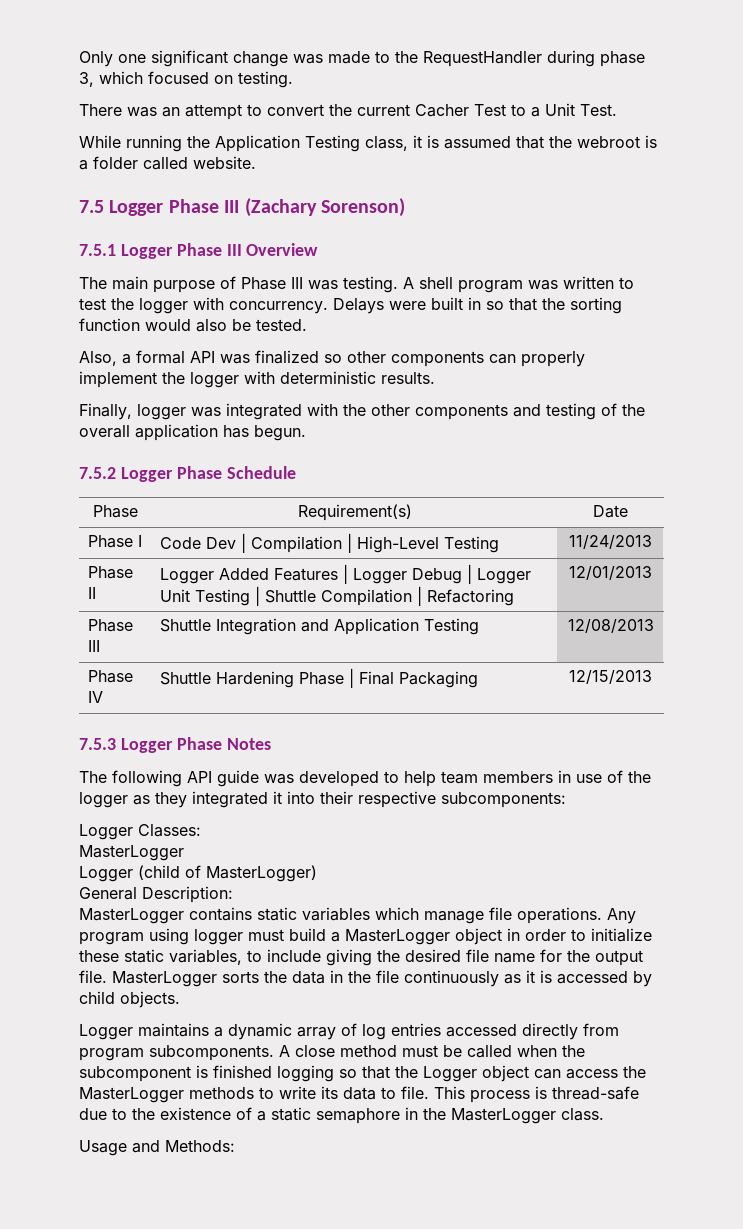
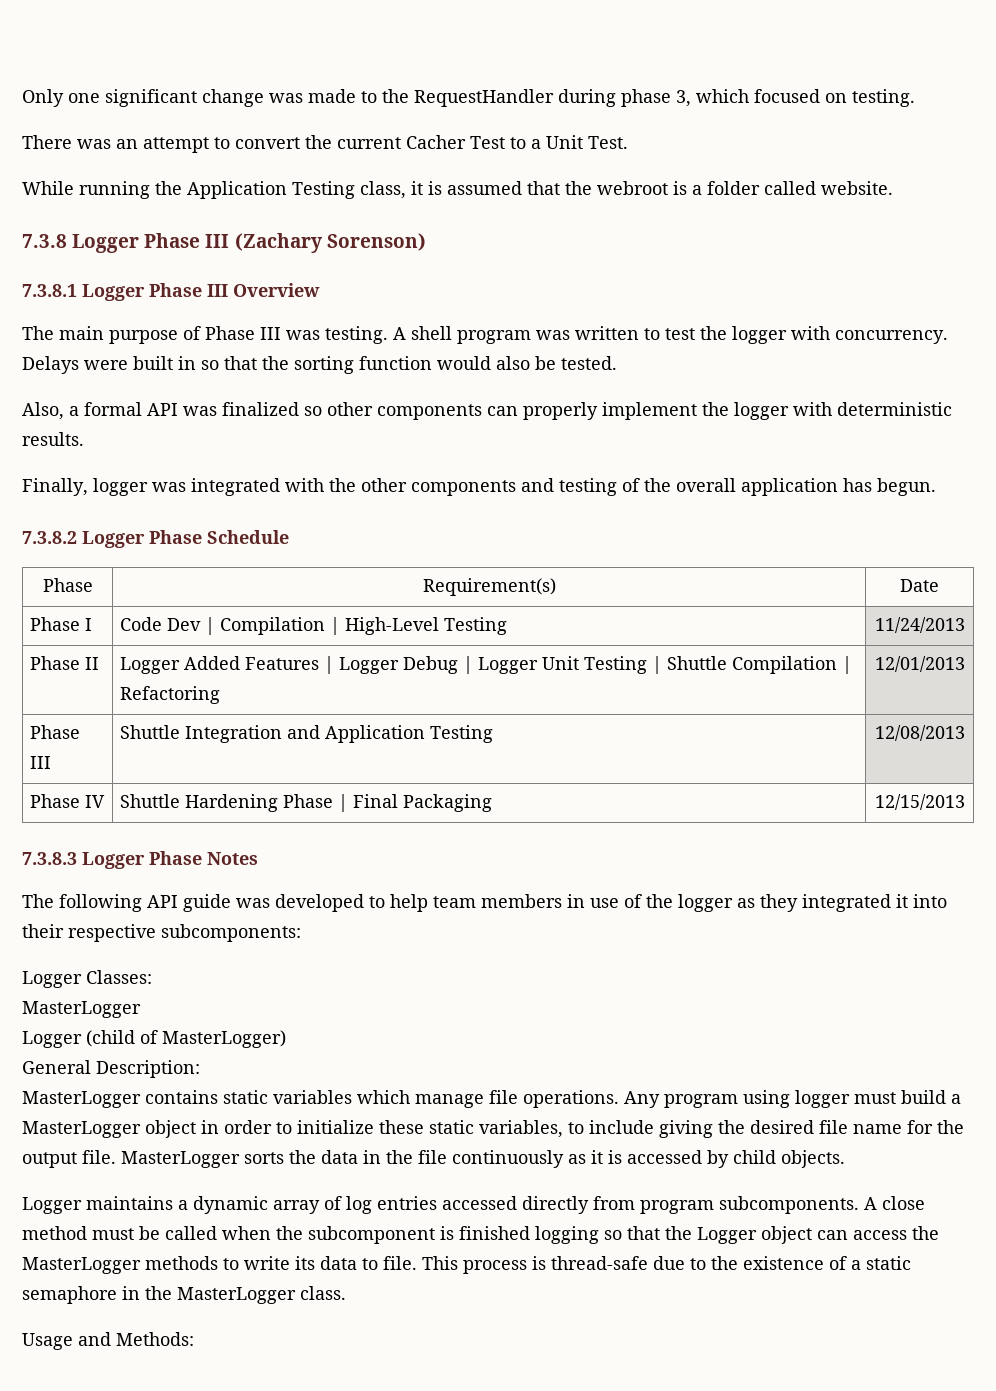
- 7.5 Logger Phase III (Zachary Sorenson)
+ 7.3.8 Logger Phase III (Zachary Sorenson)
- 7.5.1 Logger Phase III Overview
+ 7.3.8.1 Logger Phase III Overview
- 7.5.2 Logger Phase Schedule
+ 7.3.8.2 Logger Phase Schedule
- 7.5.3 Logger Phase Notes
+ 7.3.8.3 Logger Phase Notes

